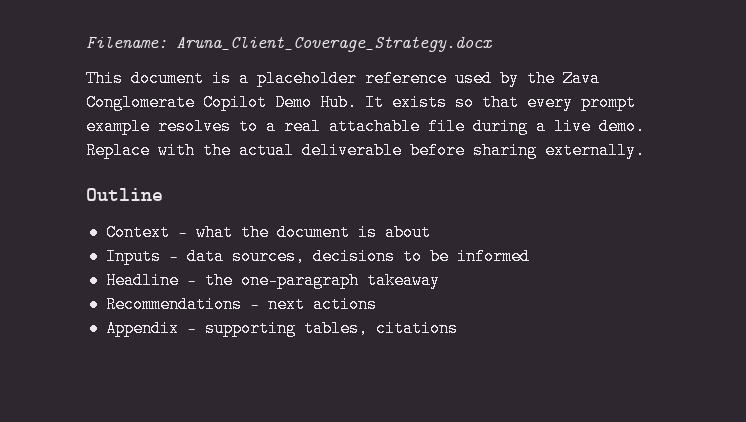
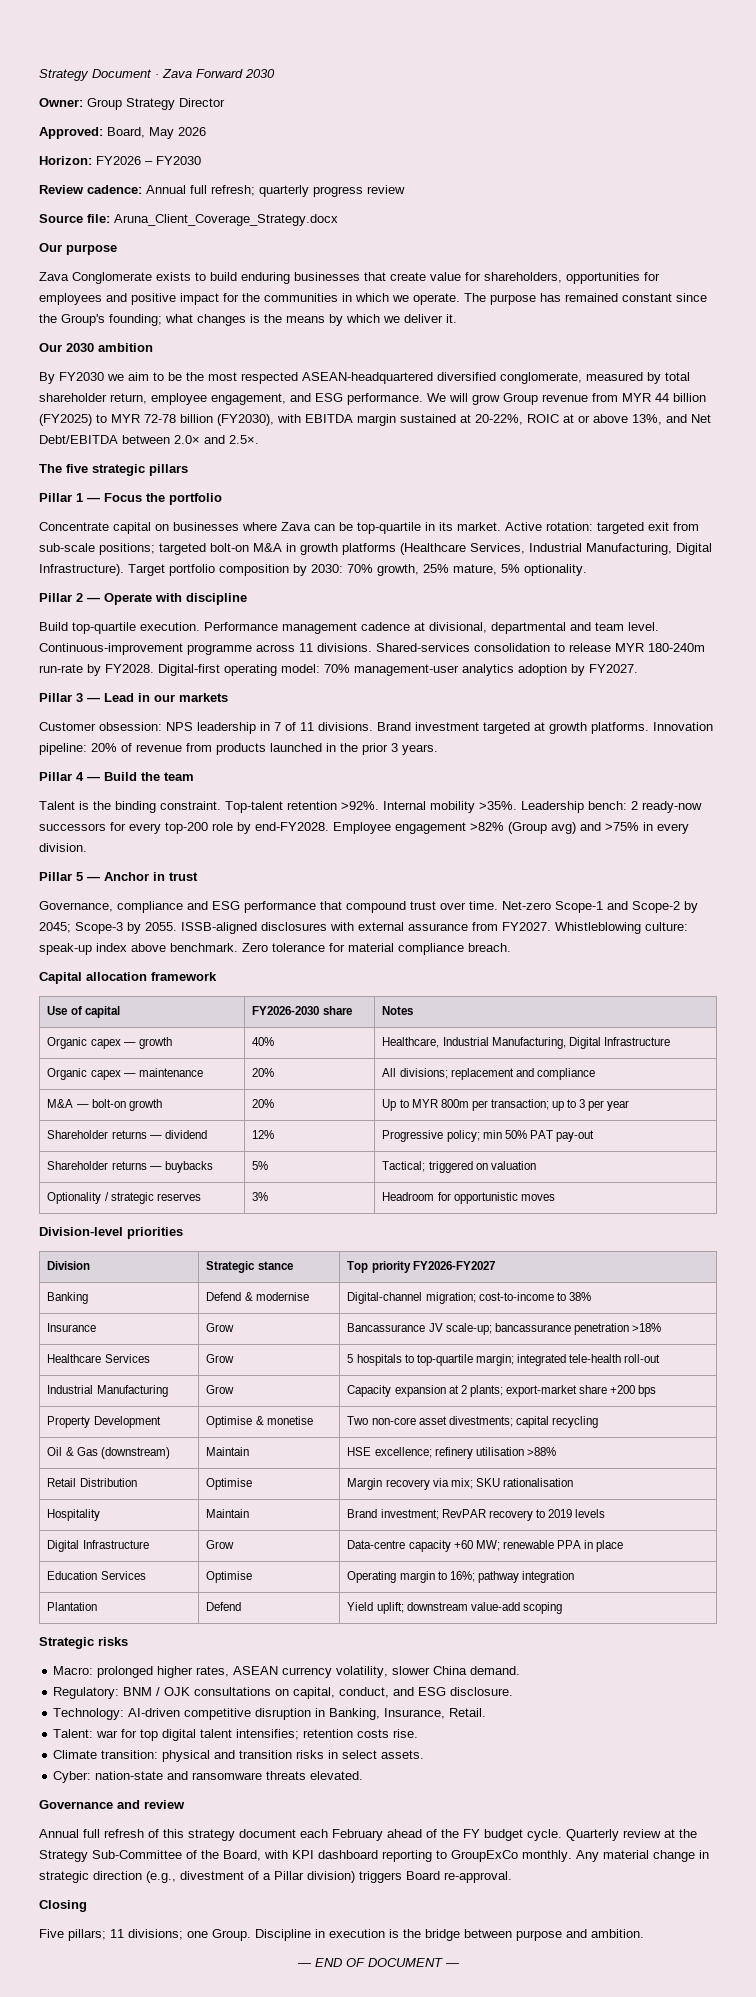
- Filename: Aruna_Client_Coverage_Strategy.docx
- This document is a placeholder reference used by the Zava Conglomerate Copilot Demo Hub. It exists so that every prompt example resolves to a real attachable file during a live demo. Replace with the actual deliverable before sharing externally.
- Outline
- Context — what the document is about
- Inputs — data sources, decisions to be informed
- Headline — the one-paragraph takeaway
- Recommendations — next actions
- Appendix — supporting tables, citations
+ Strategy Document · Zava Forward 2030
+ Owner: Group Strategy Director
+ Approved: Board, May 2026
+ Horizon: FY2026 – FY2030
+ Review cadence: Annual full refresh; quarterly progress review
+ Source file: Aruna_Client_Coverage_Strategy.docx
+ Our purpose
+ Zava Conglomerate exists to build enduring businesses that create value for shareholders, opportunities for employees and positive impact for the communities in which we operate. The purpose has remained constant since the Group's founding; what changes is the means by which we deliver it.
+ Our 2030 ambition
+ By FY2030 we aim to be the most respected ASEAN-headquartered diversified conglomerate, measured by total shareholder return, employee engagement, and ESG performance. We will grow Group revenue from MYR 44 billion (FY2025) to MYR 72-78 billion (FY2030), with EBITDA margin sustained at 20-22%, ROIC at or above 13%, and Net Debt/EBITDA between 2.0× and 2.5×.
+ The five strategic pillars
+ Pillar 1 — Focus the portfolio
+ Concentrate capital on businesses where Zava can be top-quartile in its market. Active rotation: targeted exit from sub-scale positions; targeted bolt-on M&A in growth platforms (Healthcare Services, Industrial Manufacturing, Digital Infrastructure). Target portfolio composition by 2030: 70% growth, 25% mature, 5% optionality.
+ Pillar 2 — Operate with discipline
+ Build top-quartile execution. Performance management cadence at divisional, departmental and team level. Continuous-improvement programme across 11 divisions. Shared-services consolidation to release MYR 180-240m run-rate by FY2028. Digital-first operating model: 70% management-user analytics adoption by FY2027.
+ Pillar 3 — Lead in our markets
+ Customer obsession: NPS leadership in 7 of 11 divisions. Brand investment targeted at growth platforms. Innovation pipeline: 20% of revenue from products launched in the prior 3 years.
+ Pillar 4 — Build the team
+ Talent is the binding constraint. Top-talent retention >92%. Internal mobility >35%. Leadership bench: 2 ready-now successors for every top-200 role by end-FY2028. Employee engagement >82% (Group avg) and >75% in every division.
+ Pillar 5 — Anchor in trust
+ Governance, compliance and ESG performance that compound trust over time. Net-zero Scope-1 and Scope-2 by 2045; Scope-3 by 2055. ISSB-aligned disclosures with external assurance from FY2027. Whistleblowing culture: speak-up index above benchmark. Zero tolerance for material compliance breach.
+ Capital allocation framework
+ Use of capital | FY2026-2030 share | Notes
+ Organic capex — growth | 40% | Healthcare, Industrial Manufacturing, Digital Infrastructure
+ Organic capex — maintenance | 20% | All divisions; replacement and compliance
+ M&A — bolt-on growth | 20% | Up to MYR 800m per transaction; up to 3 per year
+ Shareholder returns — dividend | 12% | Progressive policy; min 50% PAT pay-out
+ Shareholder returns — buybacks | 5% | Tactical; triggered on valuation
+ Optionality / strategic reserves | 3% | Headroom for opportunistic moves
+ Division-level priorities
+ Division | Strategic stance | Top priority FY2026-FY2027
+ Banking | Defend & modernise | Digital-channel migration; cost-to-income to 38%
+ Insurance | Grow | Bancassurance JV scale-up; bancassurance penetration >18%
+ Healthcare Services | Grow | 5 hospitals to top-quartile margin; integrated tele-health roll-out
+ Industrial Manufacturing | Grow | Capacity expansion at 2 plants; export-market share +200 bps
+ Property Development | Optimise & monetise | Two non-core asset divestments; capital recycling
+ Oil & Gas (downstream) | Maintain | HSE excellence; refinery utilisation >88%
+ Retail Distribution | Optimise | Margin recovery via mix; SKU rationalisation
+ Hospitality | Maintain | Brand investment; RevPAR recovery to 2019 levels
+ Digital Infrastructure | Grow | Data-centre capacity +60 MW; renewable PPA in place
+ Education Services | Optimise | Operating margin to 16%; pathway integration
+ Plantation | Defend | Yield uplift; downstream value-add scoping
+ Strategic risks
+ Macro: prolonged higher rates, ASEAN currency volatility, slower China demand.
+ Regulatory: BNM / OJK consultations on capital, conduct, and ESG disclosure.
+ Technology: AI-driven competitive disruption in Banking, Insurance, Retail.
+ Talent: war for top digital talent intensifies; retention costs rise.
+ Climate transition: physical and transition risks in select assets.
+ Cyber: nation-state and ransomware threats elevated.
+ Governance and review
+ Annual full refresh of this strategy document each February ahead of the FY budget cycle. Quarterly review at the Strategy Sub-Committee of the Board, with KPI dashboard reporting to GroupExCo monthly. Any material change in strategic direction (e.g., divestment of a Pillar division) triggers Board re-approval.
+ Closing
+ Five pillars; 11 divisions; one Group. Discipline in execution is the bridge between purpose and ambition.
+ — END OF DOCUMENT —

